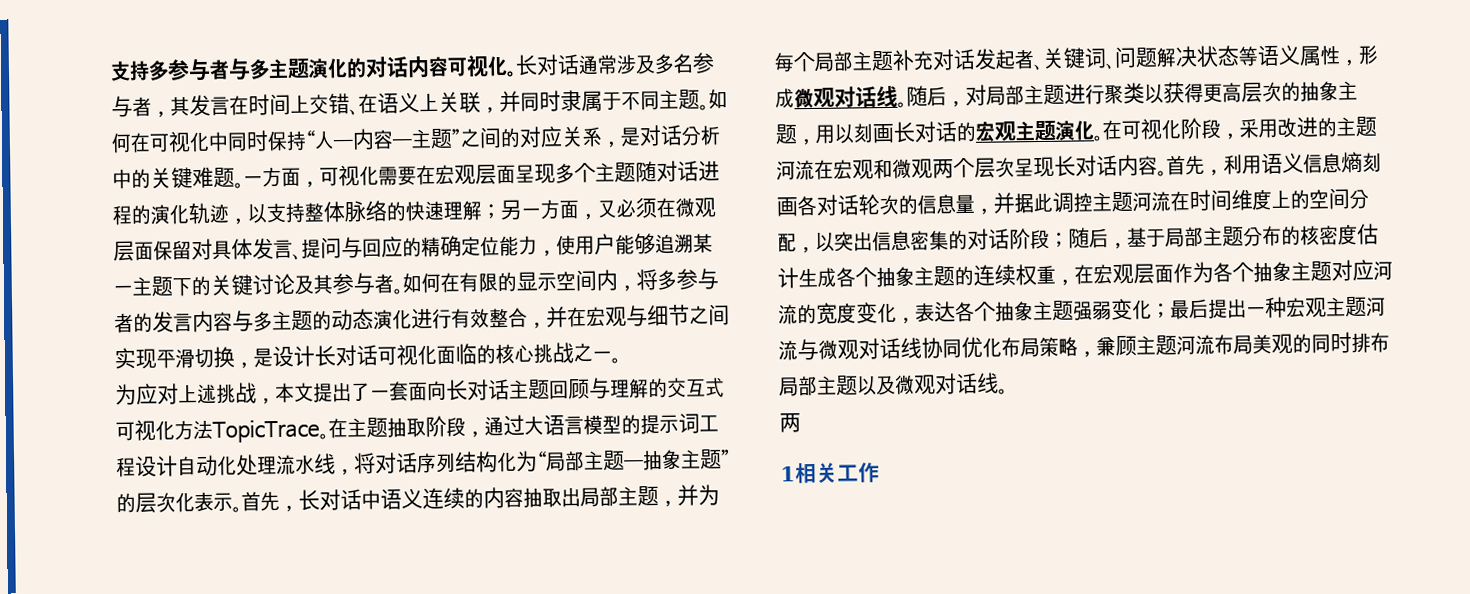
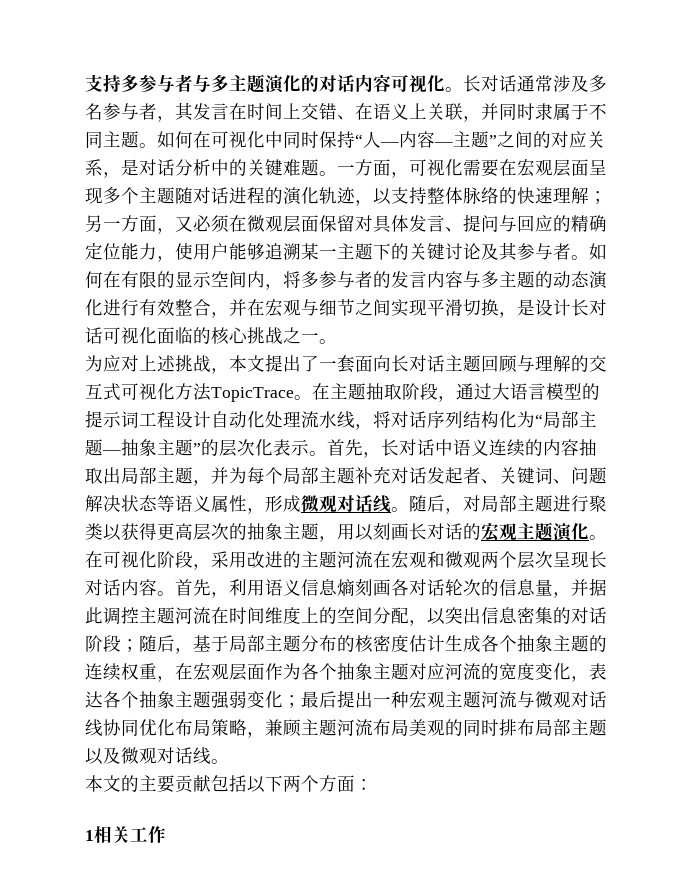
  最后提出一种宏观主题河流与微观对话线协同优化布局策略，兼顾主题河流布局美观的同时排布局部主题以及微观对话线。
- 两
+ 本文的主要贡献包括以下两个方面：

